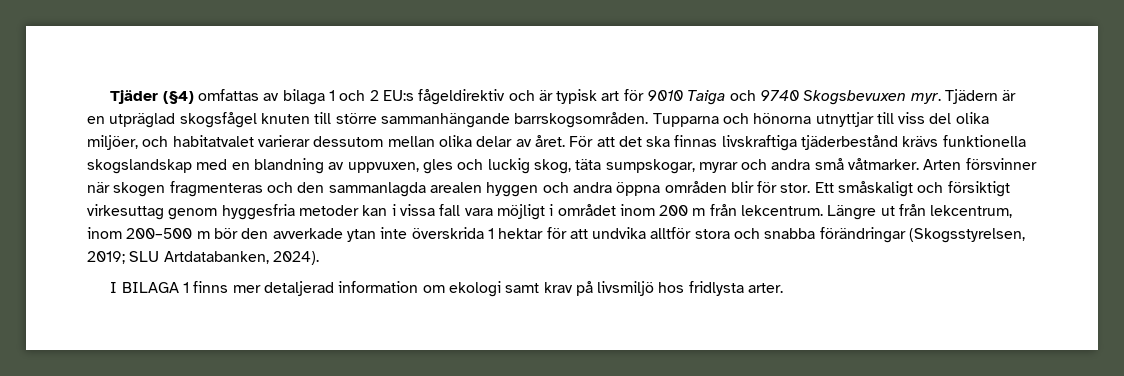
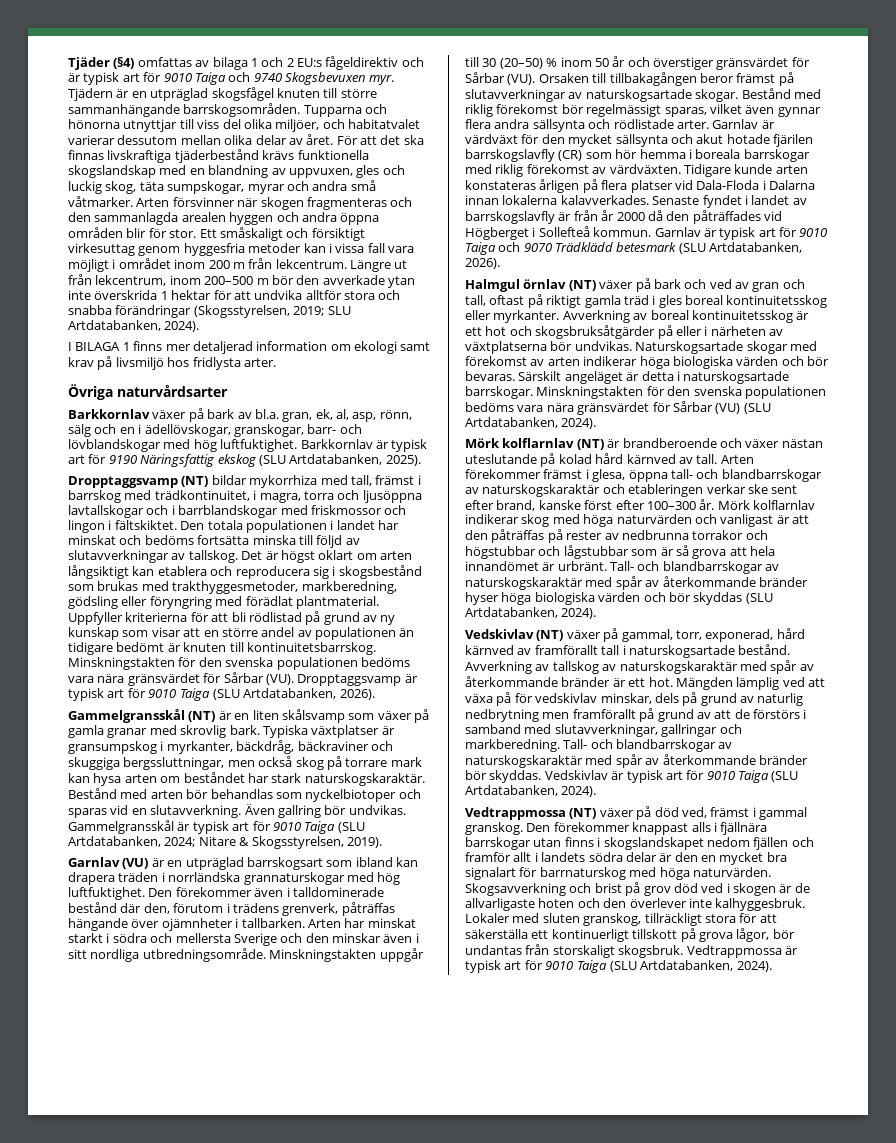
+ Övriga naturvårdsarter
+ Barkkornlav växer på bark av bl.a. gran, ek, al, asp, rönn, sälg och en i ädellövskogar, granskogar, barr- och lövblandskogar med hög luftfuktighet. Barkkornlav är typisk art för 9190 Näringsfattig ekskog (SLU Artdatabanken, 2025).
+ Dropptaggsvamp (NT) bildar mykorrhiza med tall, främst i barrskog med trädkontinuitet, i magra, torra och ljusöppna lavtallskogar och i barrblandskogar med friskmossor och lingon i fältskiktet. Den totala populationen i landet har minskat och bedöms fortsätta minska till följd av slutavverkningar av tallskog. Det är högst oklart om arten långsiktigt kan etablera och reproducera sig i skogsbestånd som brukas med trakthyggesmetoder, markberedning, gödsling eller föryngring med förädlat plantmaterial. Uppfyller kriterierna för att bli rödlistad på grund av ny kunskap som visar att en större andel av populationen än tidigare bedömt är knuten till kontinuitetsbarrskog. Minskningstakten för den svenska populationen bedöms vara nära gränsvärdet för Sårbar (VU). Dropptaggsvamp är typisk art för 9010 Taiga (SLU Artdatabanken, 2026).
+ Gammelgransskål (NT) är en liten skålsvamp som växer på gamla granar med skrovlig bark. Typiska växtplatser är gransumpskog i myrkanter, bäckdråg, bäckraviner och skuggiga bergssluttningar, men också skog på torrare mark kan hysa arten om beståndet har stark naturskogskaraktär. Bestånd med arten bör behandlas som nyckelbiotoper och sparas vid en slutavverkning. Även gallring bör undvikas. Gammelgransskål är typisk art för 9010 Taiga (SLU Artdatabanken, 2024; Nitare & Skogsstyrelsen, 2019).
+ Garnlav (VU) är en utpräglad barrskogsart som ibland kan drapera träden i norrländska grannaturskogar med hög luftfuktighet. Den förekommer även i talldominerade bestånd där den, förutom i trädens grenverk, påträffas hängande över ojämnheter i tallbarken. Arten har minskat starkt i södra och mellersta Sverige och den minskar även i sitt nordliga utbredningsområde. Minskningstakten uppgår till 30 (20–50) % inom 50 år och överstiger gränsvärdet för Sårbar (VU). Orsaken till tillbakagången beror främst på slutavverkningar av naturskogsartade skogar. Bestånd med riklig förekomst bör regelmässigt sparas, vilket även gynnar flera andra sällsynta och rödlistade arter. Garnlav är värdväxt för den mycket sällsynta och akut hotade fjärilen barrskogslavfly (CR) som hör hemma i boreala barrskogar med riklig förekomst av värdväxten. Tidigare kunde arten konstateras årligen på flera platser vid Dala-Floda i Dalarna innan lokalerna kalavverkades. Senaste fyndet i landet av barrskogslavfly är från år 2000 då den påträffades vid Högberget i Sollefteå kommun. Garnlav är typisk art för 9010 Taiga och 9070 Trädklädd betesmark (SLU Artdatabanken, 2026).
+ Halmgul örnlav (NT) växer på bark och ved av gran och tall, oftast på riktigt gamla träd i gles boreal kontinuitetsskog eller myrkanter. Avverkning av boreal kontinuitetsskog är ett hot och skogsbruksåtgärder på eller i närheten av växtplatserna bör undvikas. Naturskogsartade skogar med förekomst av arten indikerar höga biologiska värden och bör bevaras. Särskilt angeläget är detta i naturskogsartade barrskogar. Minskningstakten för den svenska populationen bedöms vara nära gränsvärdet för Sårbar (VU) (SLU Artdatabanken, 2024).
+ Mörk kolflarnlav (NT) är brandberoende och växer nästan uteslutande på kolad hård kärnved av tall. Arten förekommer främst i glesa, öppna tall- och blandbarrskogar av naturskogskaraktär och etableringen verkar ske sent efter brand, kanske först efter 100–300 år. Mörk kolflarnlav indikerar skog med höga naturvärden och vanligast är att den påträffas på rester av nedbrunna torrakor och högstubbar och lågstubbar som är så grova att hela innandömet är urbränt. Tall- och blandbarrskogar av naturskogskaraktär med spår av återkommande bränder hyser höga biologiska värden och bör skyddas (SLU Artdatabanken, 2024).
+ Vedskivlav (NT) växer på gammal, torr, exponerad, hård kärnved av framförallt tall i naturskogsartade bestånd. Avverkning av tallskog av naturskogskaraktär med spår av återkommande bränder är ett hot. Mängden lämplig ved att växa på för vedskivlav minskar, dels på grund av naturlig nedbrytning men framförallt på grund av att de förstörs i samband med slutavverkningar, gallringar och markberedning. Tall- och blandbarrskogar av naturskogskaraktär med spår av återkommande bränder bör skyddas. Vedskivlav är typisk art för 9010 Taiga (SLU Artdatabanken, 2024).
+ Vedtrappmossa (NT) växer på död ved, främst i gammal granskog. Den förekommer knappast alls i fjällnära barrskogar utan finns i skogslandskapet nedom fjällen och framför allt i landets södra delar är den en mycket bra signalart för barrnaturskog med höga naturvärden. Skogsavverkning och brist på grov död ved i skogen är de allvarligaste hoten och den överlever inte kalhyggesbruk. Lokaler med sluten granskog, tillräckligt stora för att säkerställa ett kontinuerligt tillskott på grova lågor, bör undantas från storskaligt skogsbruk. Vedtrappmossa är typisk art för 9010 Taiga (SLU Artdatabanken, 2024).

